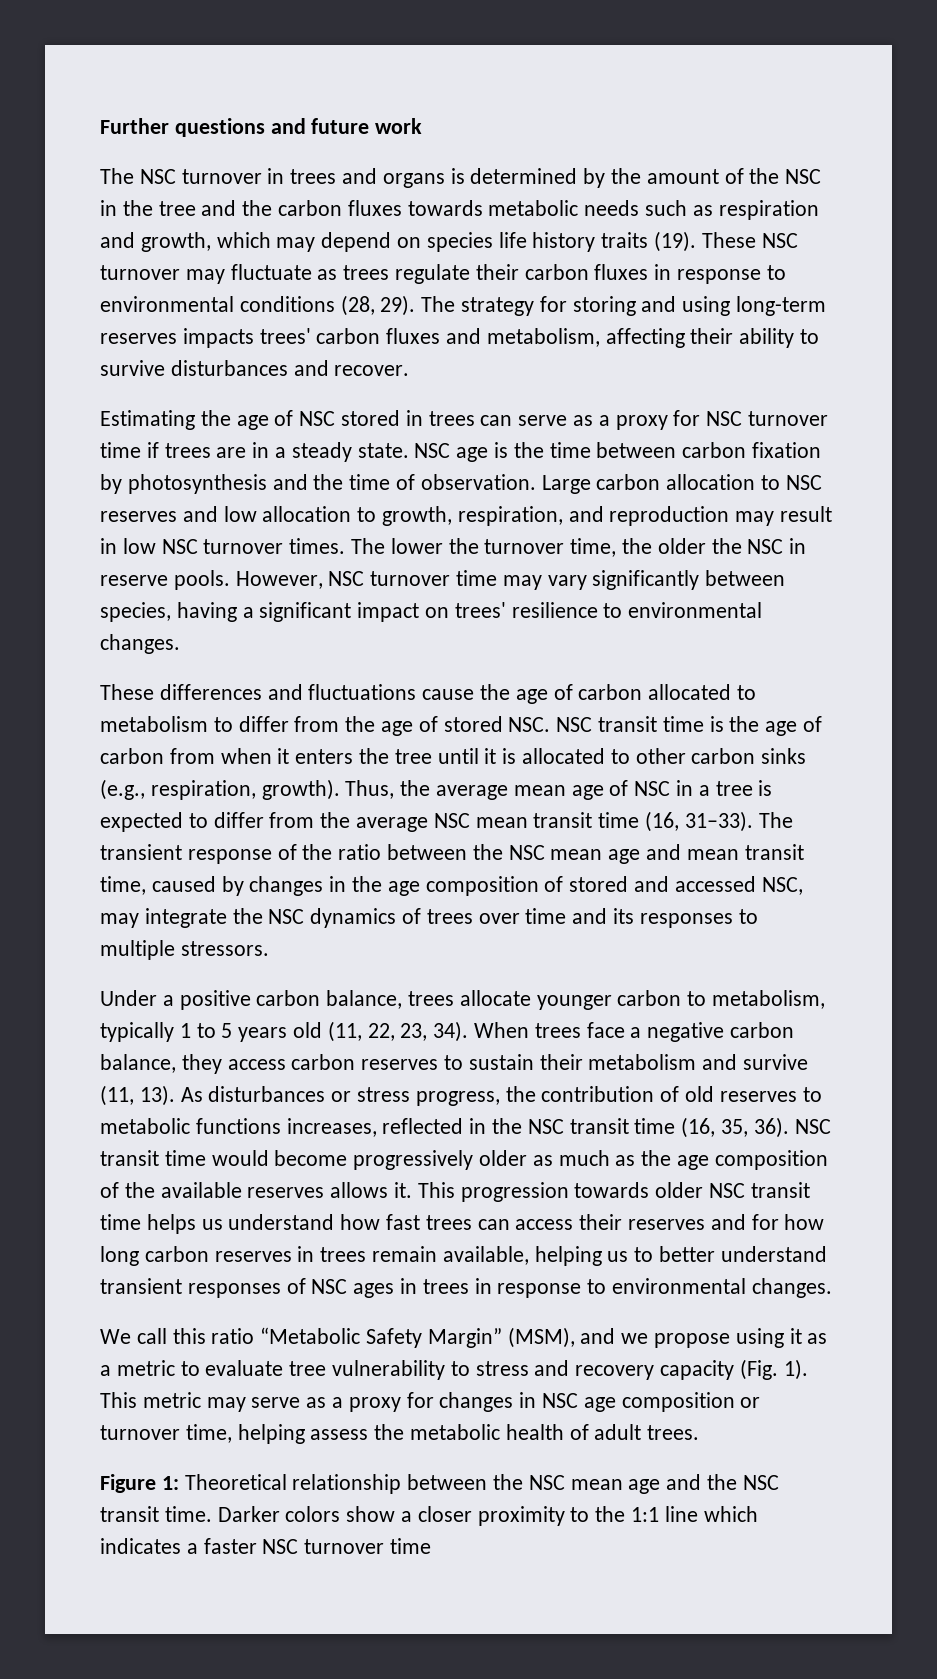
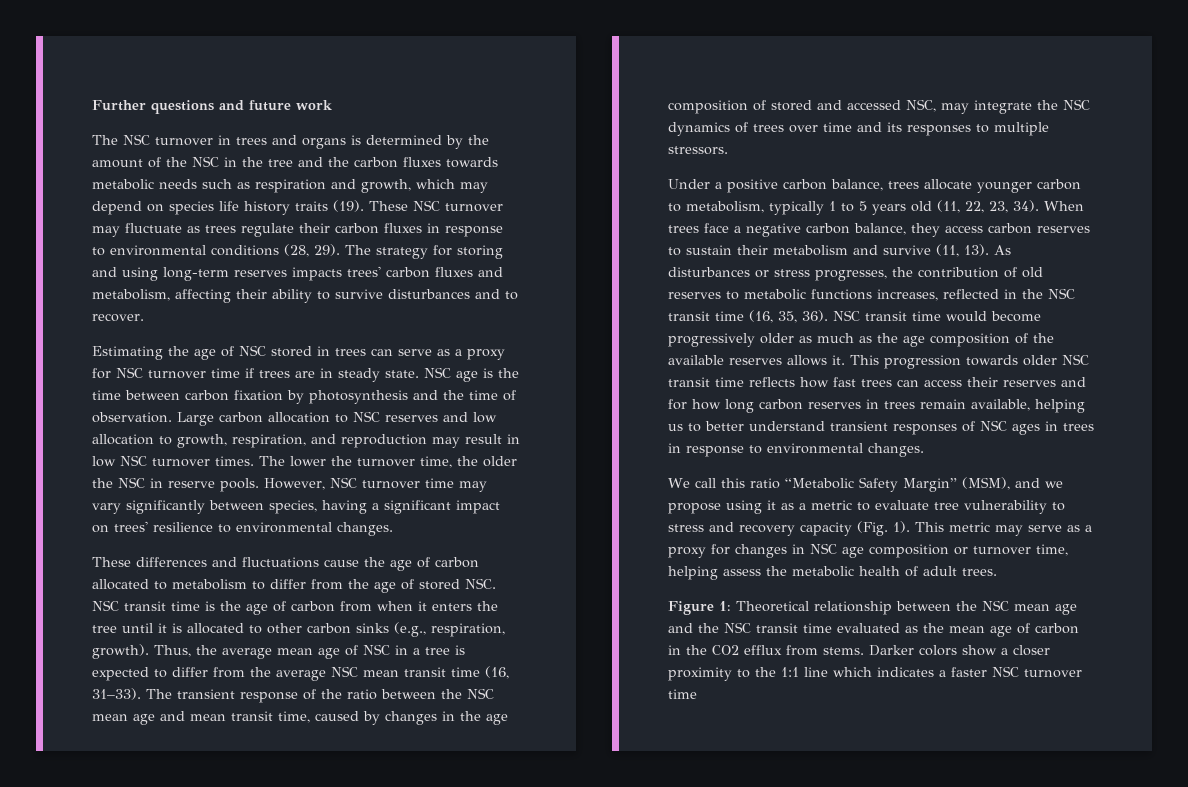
- The strategy for storing and using long-term reserves impacts trees' carbon fluxes and metabolism, affecting their ability to survive disturbances and recover.
+ The strategy for storing and using long-term reserves impacts trees' carbon fluxes and metabolism, affecting their ability to survive disturbances and to recover.
- Estimating the age of NSC stored in trees can serve as a proxy for NSC turnover time if trees are in a steady state.
+ Estimating the age of NSC stored in trees can serve as a proxy for NSC turnover time if trees are in steady state.
- As disturbances or stress progress, the contribution of old reserves to metabolic functions increases, reflected in the NSC transit time (16, 35, 36).
+ As disturbances or stress progresses, the contribution of old reserves to metabolic functions increases, reflected in the NSC transit time (16, 35, 36).
- This progression towards older NSC transit time helps us understand how fast trees can access their reserves and for how long carbon reserves in trees remain available, helping us to better understand transient responses of NSC ages in trees in response to environmental changes.
+ This progression towards older NSC transit time reflects how fast trees can access their reserves and for how long carbon reserves in trees remain available, helping us to better understand transient responses of NSC ages in trees in response to environmental changes.
- Figure 1: Theoretical relationship between the NSC mean age and the NSC transit time.
+ Figure 1: Theoretical relationship between the NSC mean age and the NSC transit time evaluated as the mean age of carbon in the CO2 efflux from stems.

